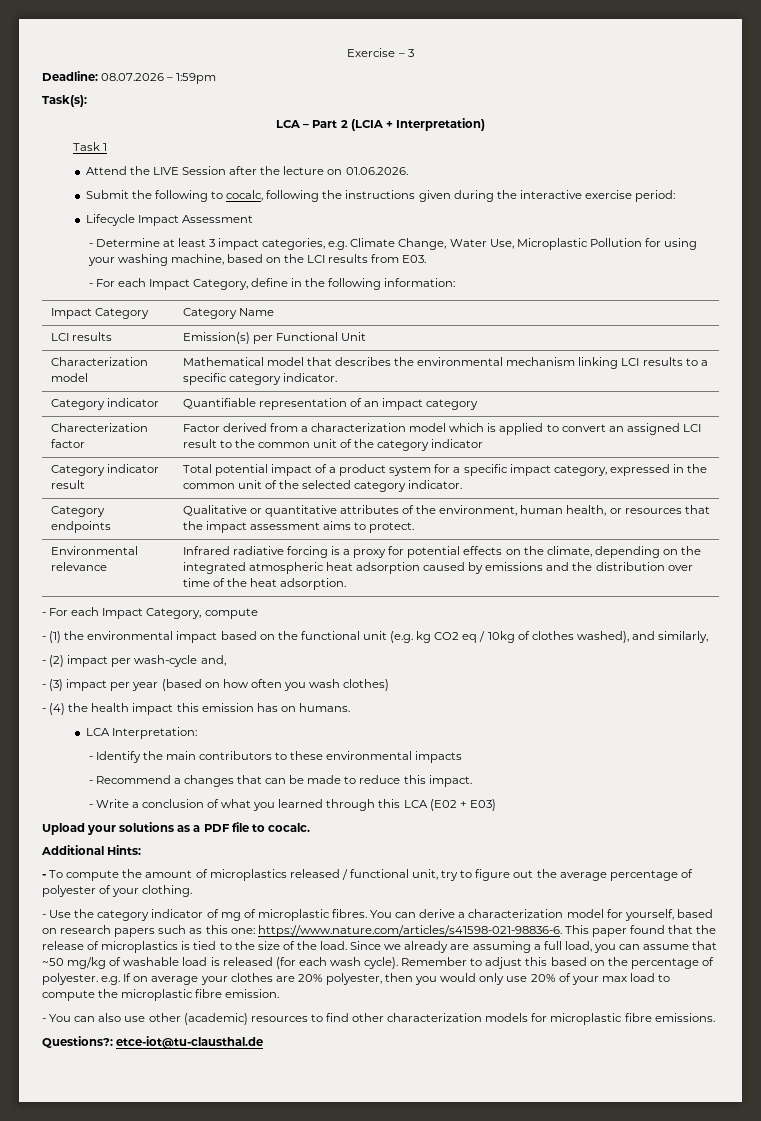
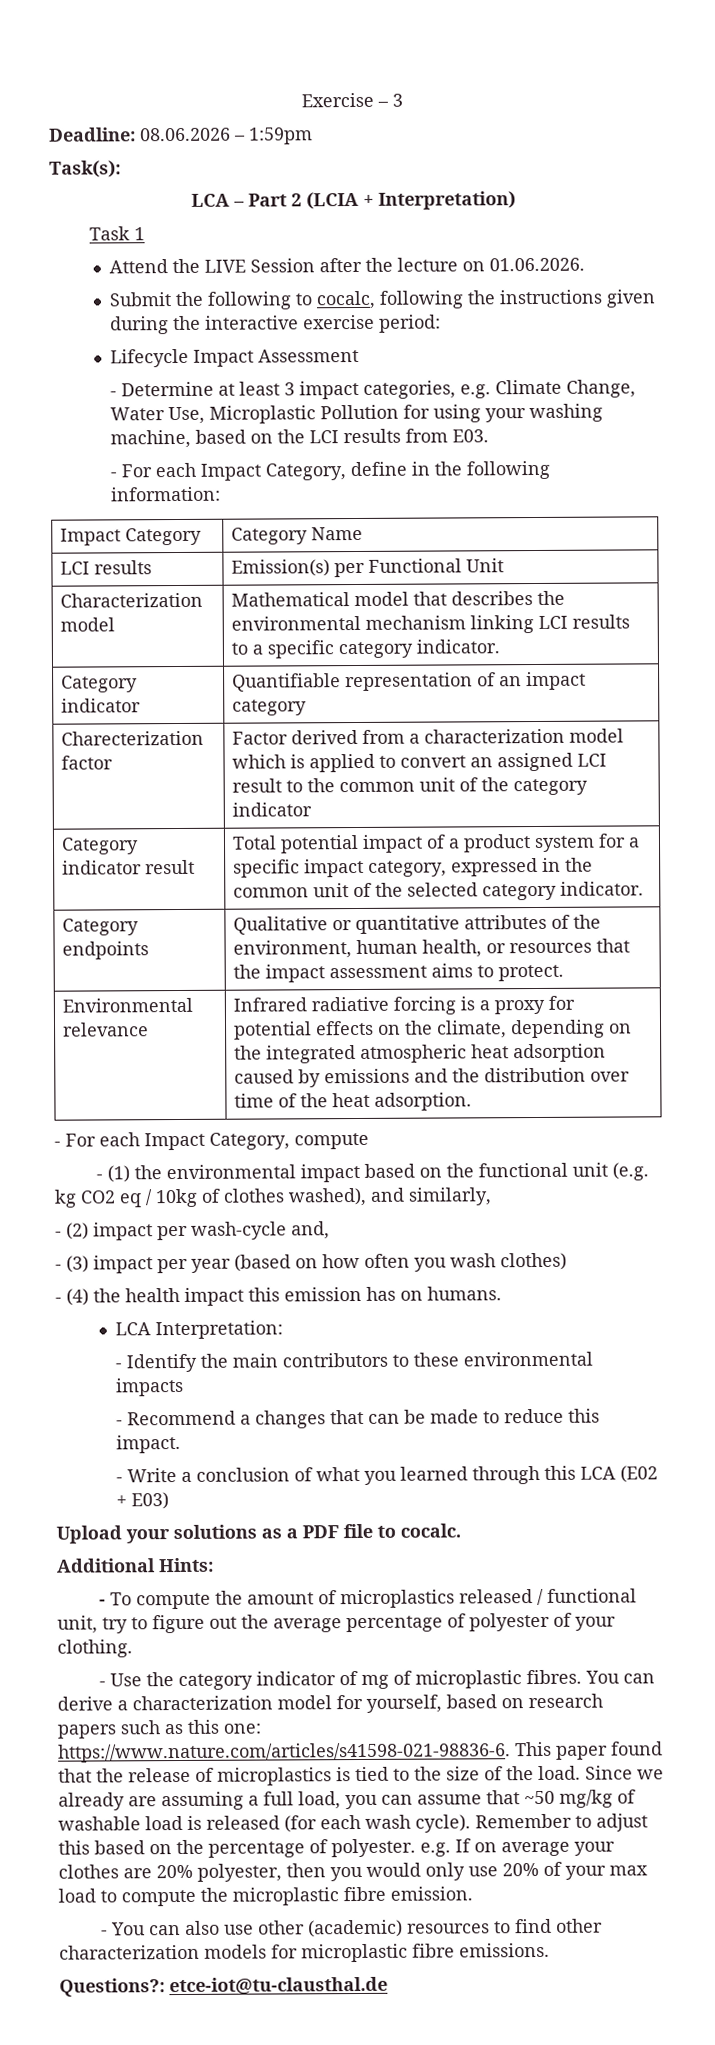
- Deadline: 08.07.2026 – 1:59pm
+ Deadline: 08.06.2026 – 1:59pm

